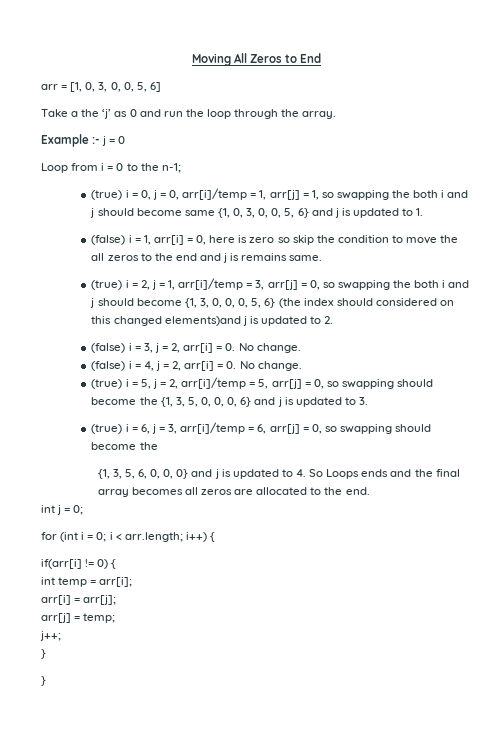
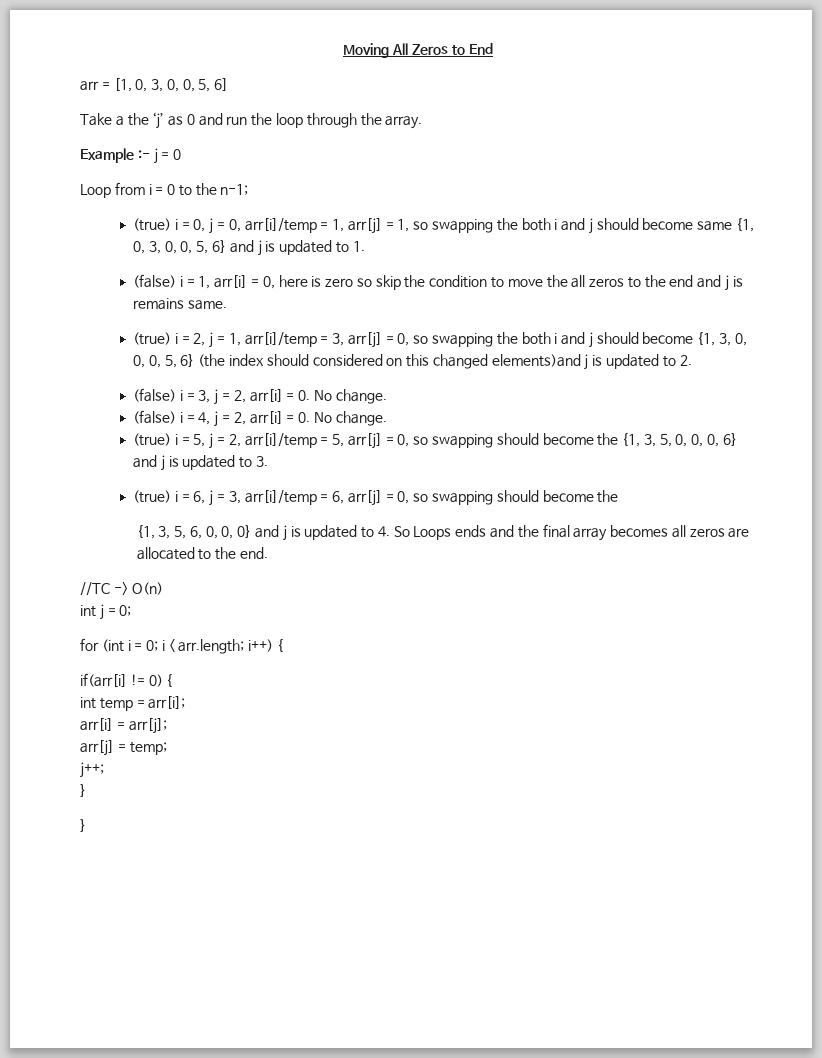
+ //TC -> O(n)

